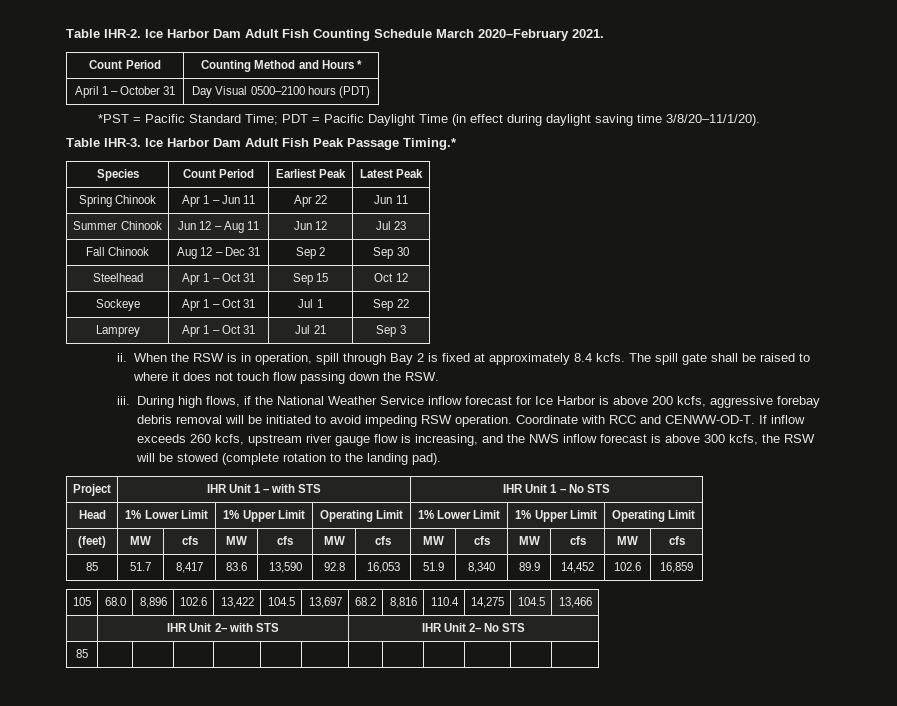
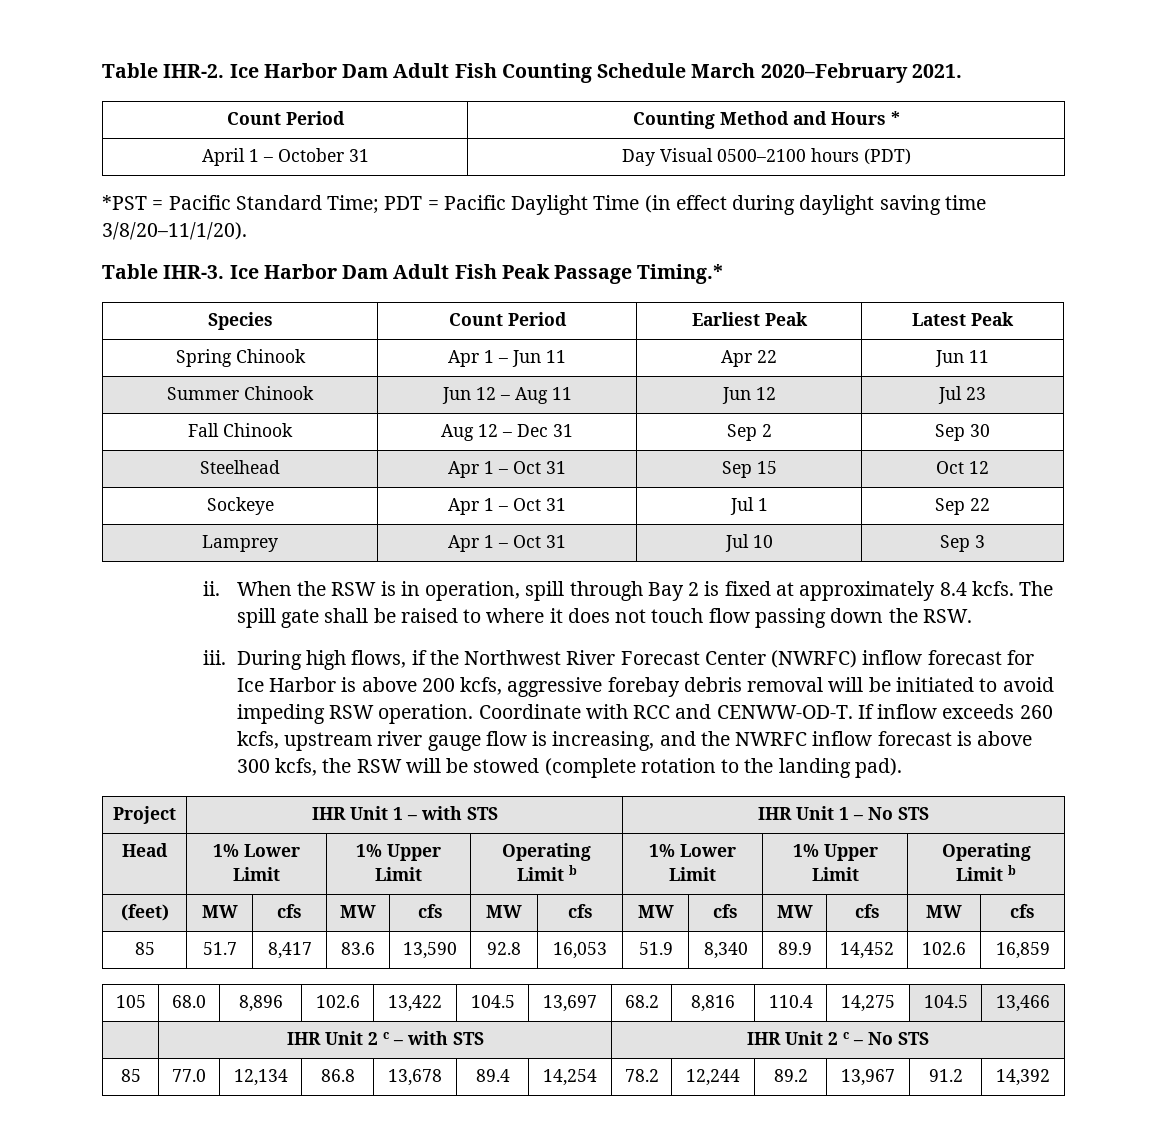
- Lamprey | Apr 1 – Oct 31 | Jul 21 | Sep 3
+ Lamprey | Apr 1 – Oct 31 | Jul 10 | Sep 3
- During high flows, if the National Weather Service inflow forecast for Ice Harbor is above 200 kcfs, aggressive forebay debris removal will be initiated to avoid impeding RSW operation.
+ During high flows, if the Northwest River Forecast Center (NWRFC) inflow forecast for Ice Harbor is above 200 kcfs, aggressive forebay debris removal will be initiated to avoid impeding RSW operation.
- If inflow exceeds 260 kcfs, upstream river gauge flow is increasing, and the NWS inflow forecast is above 300 kcfs, the RSW will be stowed (complete rotation to the landing pad).
+ If inflow exceeds 260 kcfs, upstream river gauge flow is increasing, and the NWRFC inflow forecast is above 300 kcfs, the RSW will be stowed (complete rotation to the landing pad).
- Head | 1% Lower Limit | 1% Upper Limit | Operating Limit | 1% Lower Limit | 1% Upper Limit | Operating Limit
+ Head | 1% Lower Limit | 1% Upper Limit | Operating Limit b | 1% Lower Limit | 1% Upper Limit | Operating Limit b
- | IHR Unit 2– with STS | IHR Unit 2– No STS
+ | IHR Unit 2 c – with STS | IHR Unit 2 c – No STS
- 85 | | | | | | | | | | | |
+ 85 | 77.0 | 12,134 | 86.8 | 13,678 | 89.4 | 14,254 | 78.2 | 12,244 | 89.2 | 13,967 | 91.2 | 14,392

